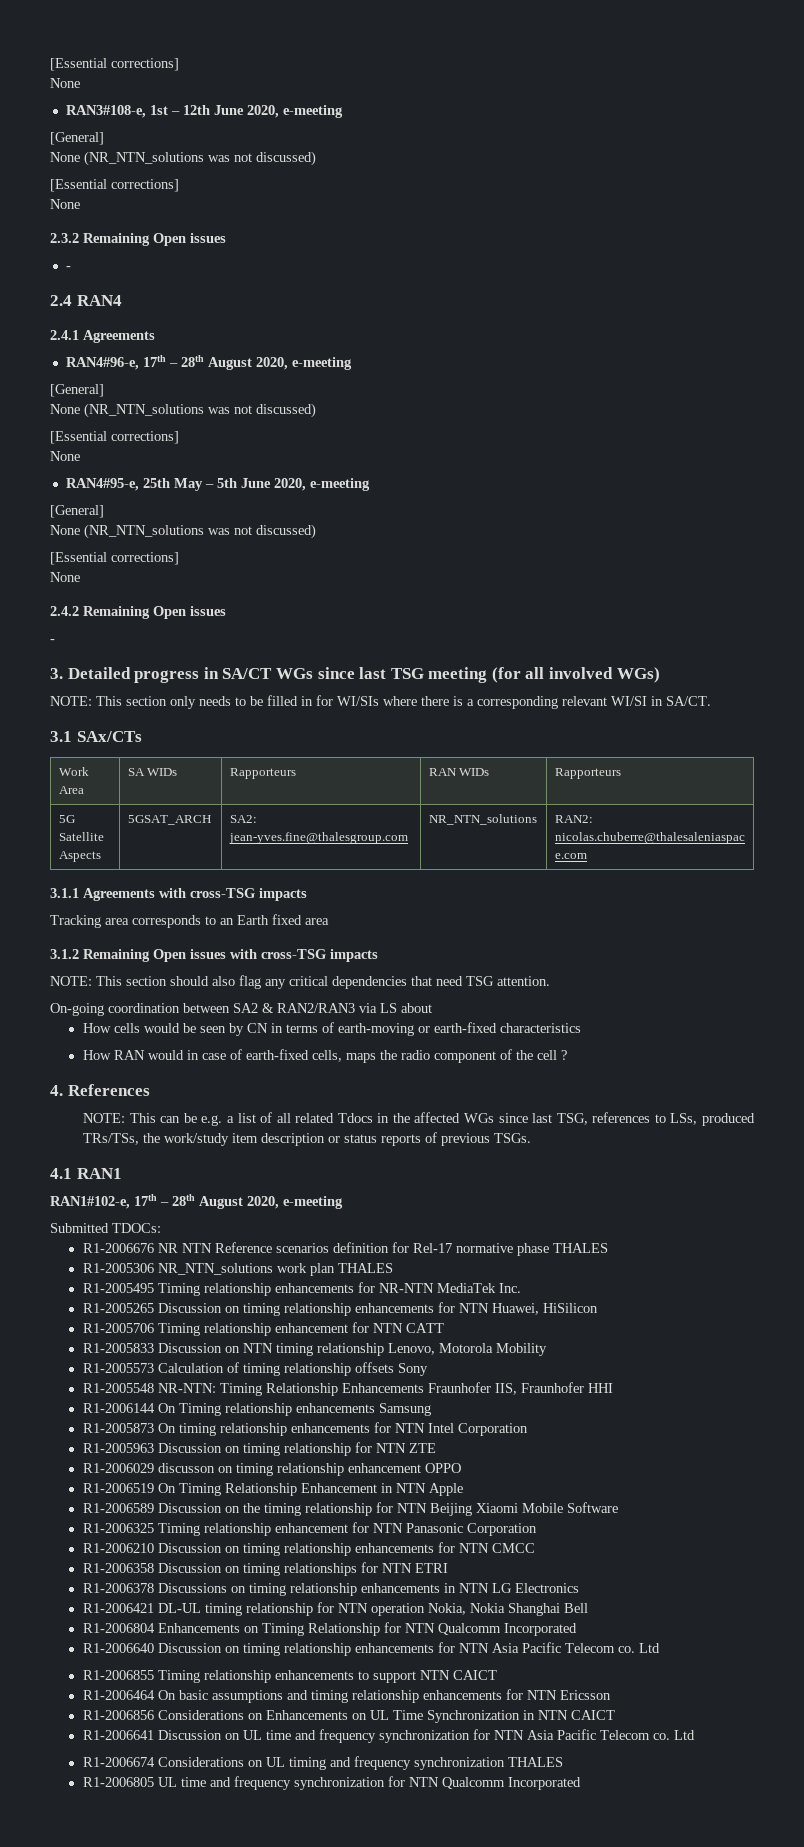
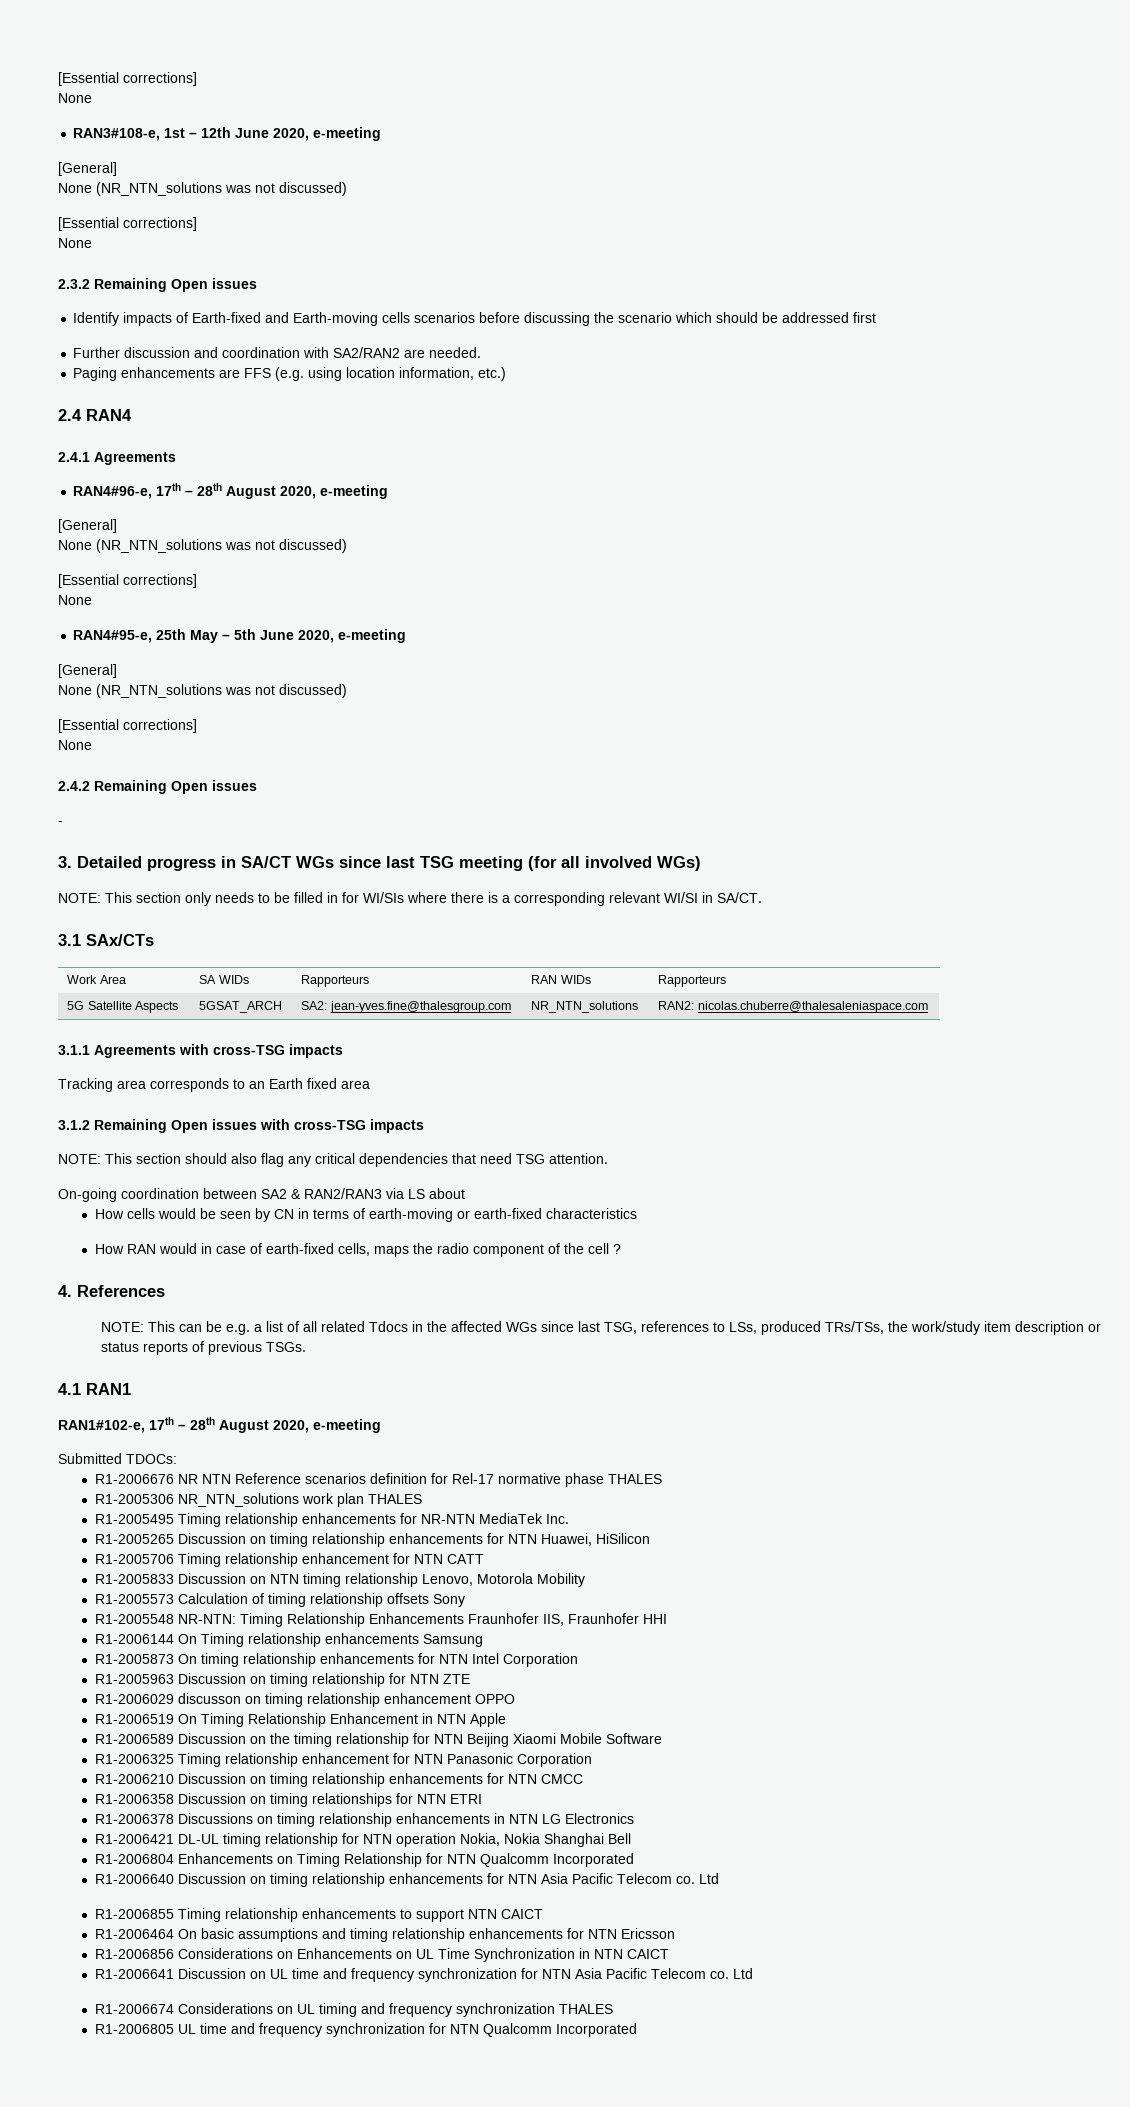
  2.3.2 Remaining Open issues
- -
+ Identify impacts of Earth-fixed and Earth-moving cells scenarios before discussing the scenario which should be addressed first
+ Further discussion and coordination with SA2/RAN2 are needed.
+ Paging enhancements are FFS (e.g. using location information, etc.)

